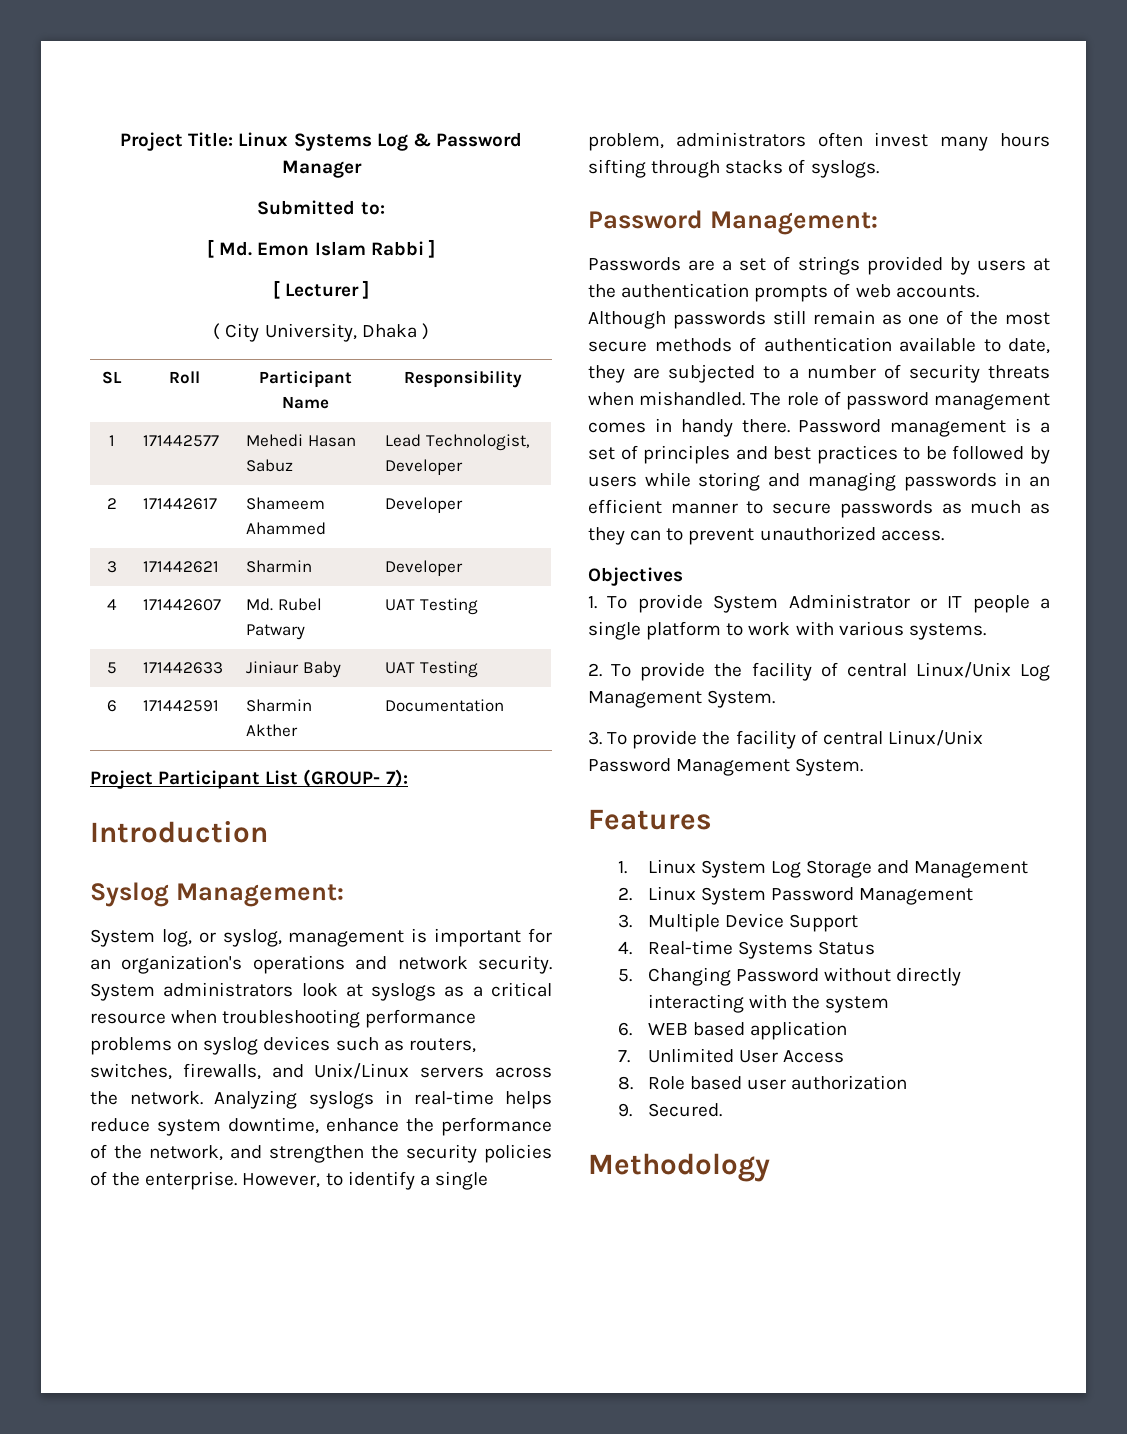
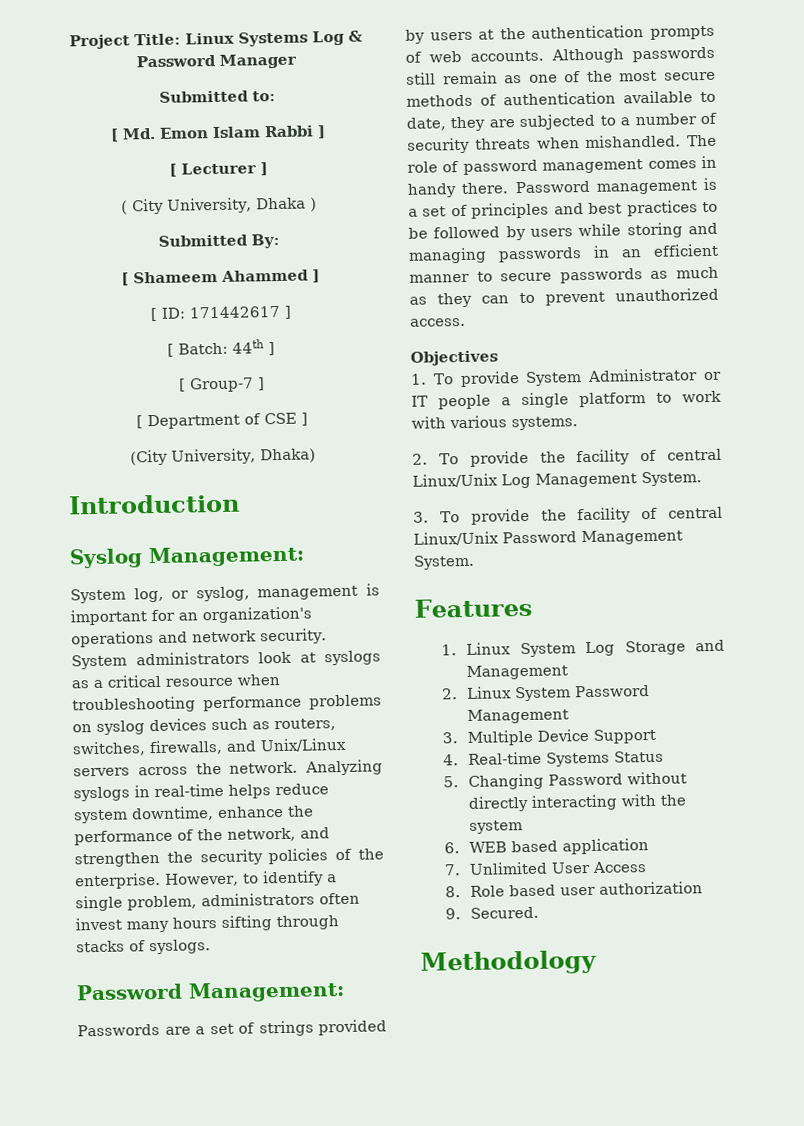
- SL | Roll | Participant Name | Responsibility
- 1 | 171442577 | Mehedi Hasan Sabuz | Lead Technologist, Developer
- 2 | 171442617 | Shameem Ahammed | Developer
- 3 | 171442621 | Sharmin | Developer
- 4 | 171442607 | Md. Rubel Patwary | UAT Testing
- 5 | 171442633 | Jiniaur Baby | UAT Testing
- 6 | 171442591 | Sharmin Akther | Documentation
- Project Participant List (GROUP- 7):
+ Submitted By:
+ [ Shameem Ahammed ]
+ [ ID: 171442617 ]
+ [ Batch: 44th ]
+ [ Group-7 ]
+ [ Department of CSE ]
+ (City University, Dhaka)

